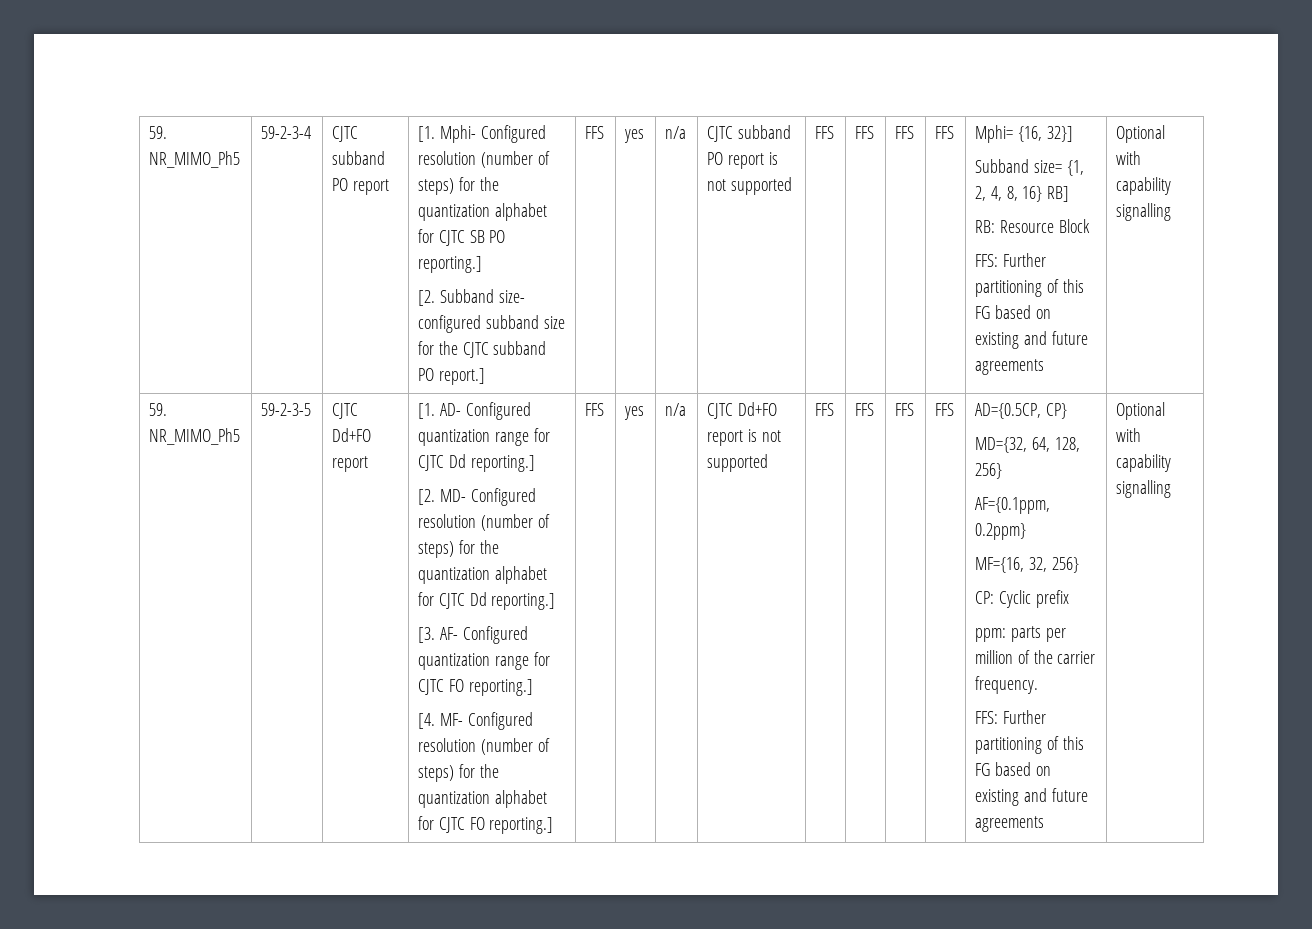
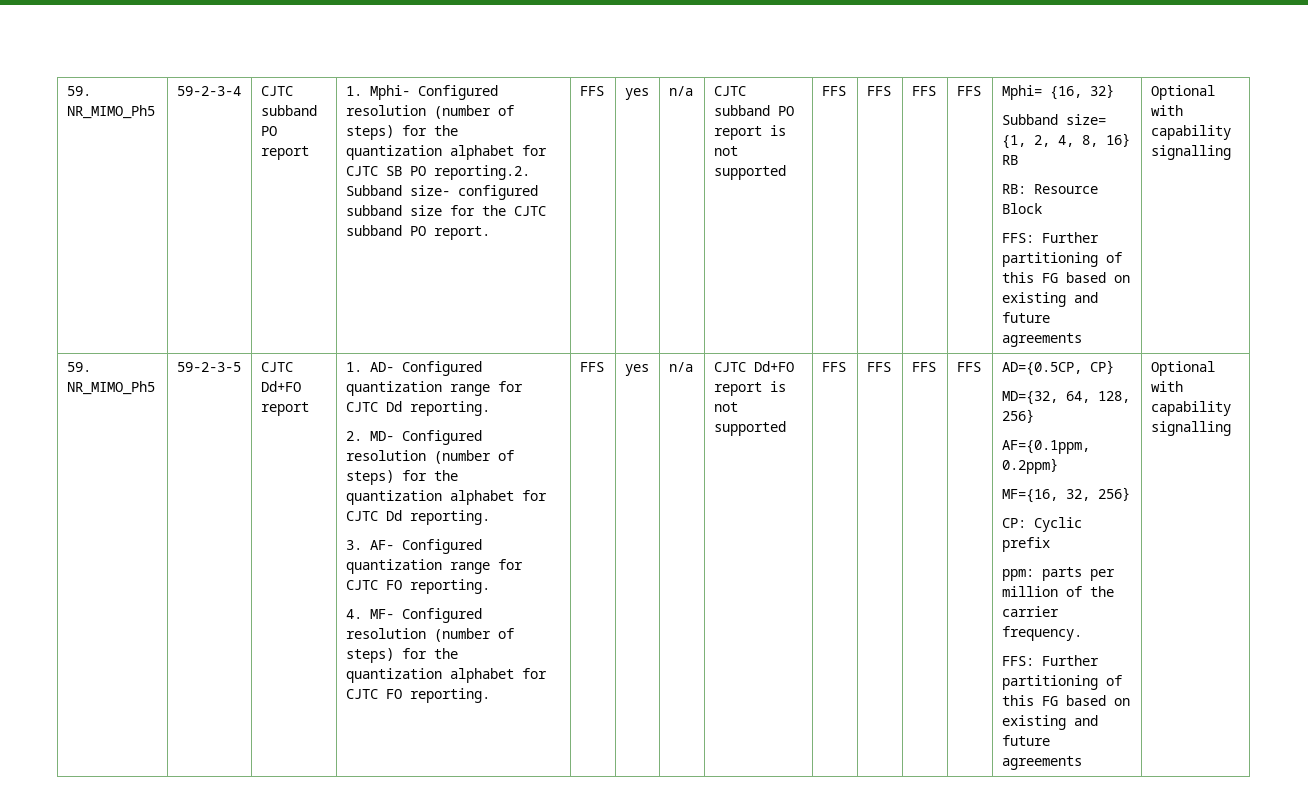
- [1. Mphi- Configured resolution (number of steps) for the quantization alphabet for CJTC SB PO reporting.]
- [2. Subband size- configured subband size for the CJTC subband PO report.]
+ 1. Mphi- Configured resolution (number of steps) for the quantization alphabet for CJTC SB PO reporting.2. Subband size- configured subband size for the CJTC subband PO report.
- Mphi= {16, 32}]
+ Mphi= {16, 32}
- Subband size= {1, 2, 4, 8, 16} RB]
+ Subband size= {1, 2, 4, 8, 16} RB
- [1. AD- Configured quantization range for CJTC Dd reporting.]
- [2. MD- Configured resolution (number of steps) for the quantization alphabet for CJTC Dd reporting.]
- [3. AF- Configured quantization range for CJTC FO reporting.]
- [4. MF- Configured resolution (number of steps) for the quantization alphabet for CJTC FO reporting.]
+ 1. AD- Configured quantization range for CJTC Dd reporting.
+ 2. MD- Configured resolution (number of steps) for the quantization alphabet for CJTC Dd reporting.
+ 3. AF- Configured quantization range for CJTC FO reporting.
+ 4. MF- Configured resolution (number of steps) for the quantization alphabet for CJTC FO reporting.

